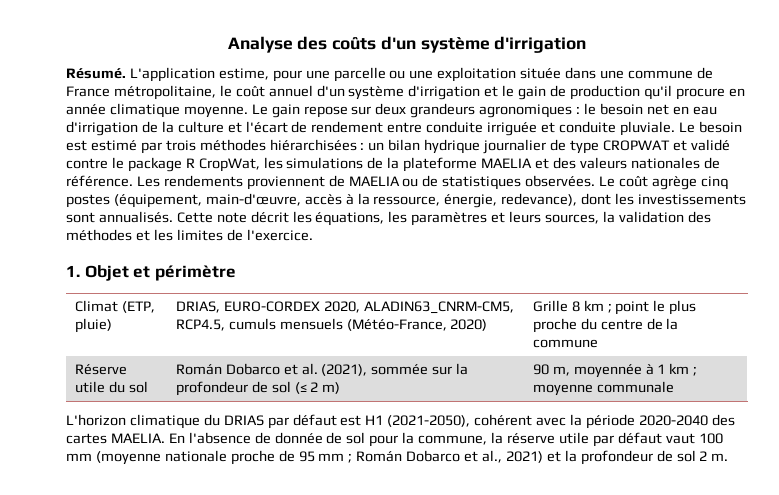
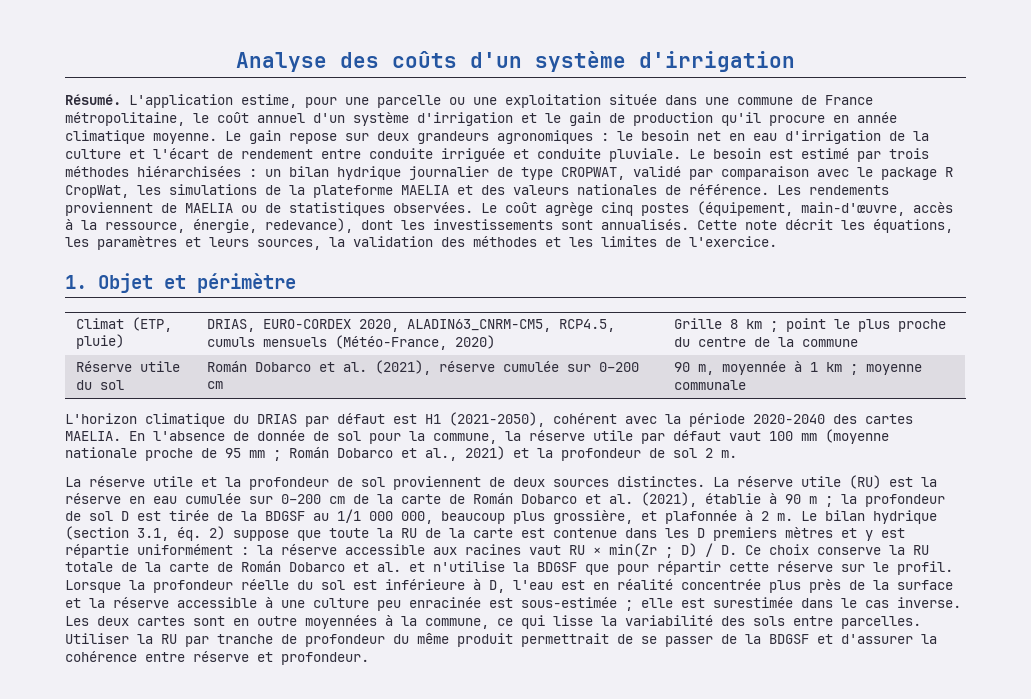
- Le besoin est estimé par trois méthodes hiérarchisées : un bilan hydrique journalier de type CROPWAT et validé contre le package R CropWat, les simulations de la plateforme MAELIA et des valeurs nationales de référence.
+ Le besoin est estimé par trois méthodes hiérarchisées : un bilan hydrique journalier de type CROPWAT, validé par comparaison avec le package R CropWat, les simulations de la plateforme MAELIA et des valeurs nationales de référence.
- Réserve utile du sol | Román Dobarco et al. (2021), sommée sur la profondeur de sol (≤ 2 m) | 90 m, moyennée à 1 km ; moyenne communale
+ Réserve utile du sol | Román Dobarco et al. (2021), réserve cumulée sur 0–200 cm | 90 m, moyennée à 1 km ; moyenne communale
+ La réserve utile et la profondeur de sol proviennent de deux sources distinctes. La réserve utile (RU) est la réserve en eau cumulée sur 0–200 cm de la carte de Román Dobarco et al. (2021), établie à 90 m ; la profondeur de sol D est tirée de la BDGSF au 1/1 000 000, beaucoup plus grossière, et plafonnée à 2 m. Le bilan hydrique (section 3.1, éq. 2) suppose que toute la RU de la carte est contenue dans les D premiers mètres et y est répartie uniformément : la réserve accessible aux racines vaut RU × min(Zr ; D) / D. Ce choix conserve la RU totale de la carte de Román Dobarco et al. et n'utilise la BDGSF que pour répartir cette réserve sur le profil. Lorsque la profondeur réelle du sol est inférieure à D, l'eau est en réalité concentrée plus près de la surface et la réserve accessible à une culture peu enracinée est sous-estimée ; elle est surestimée dans le cas inverse. Les deux cartes sont en outre moyennées à la commune, ce qui lisse la variabilité des sols entre parcelles. Utiliser la RU par tranche de profondeur du même produit permettrait de se passer de la BDGSF et d'assurer la cohérence entre réserve et profondeur.

